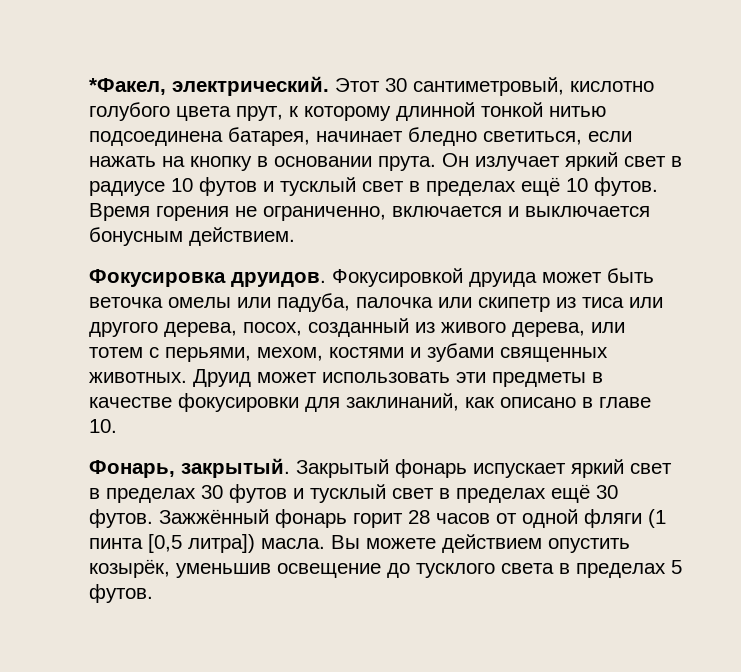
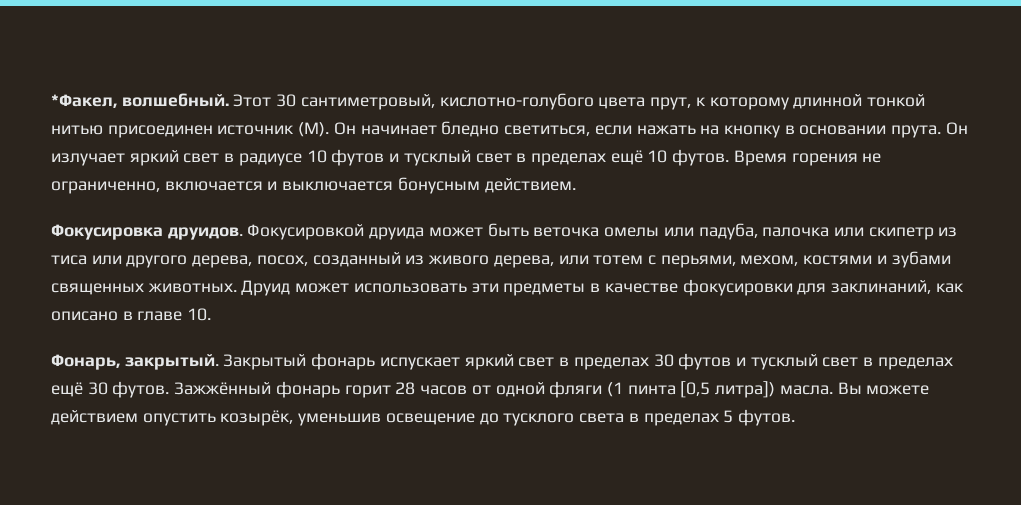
- *Факел, электрический.
+ *Факел, волшебный.
- Этот 30 сантиметровый, кислотно голубого цвета прут, к которому длинной тонкой нитью подсоединена батарея, начинает бледно светиться, если нажать на кнопку в основании прута.
+ Этот 30 сантиметровый, кислотно-голубого цвета прут, к которому длинной тонкой нитью присоединен источник (М). Он начинает бледно светиться, если нажать на кнопку в основании прута.

